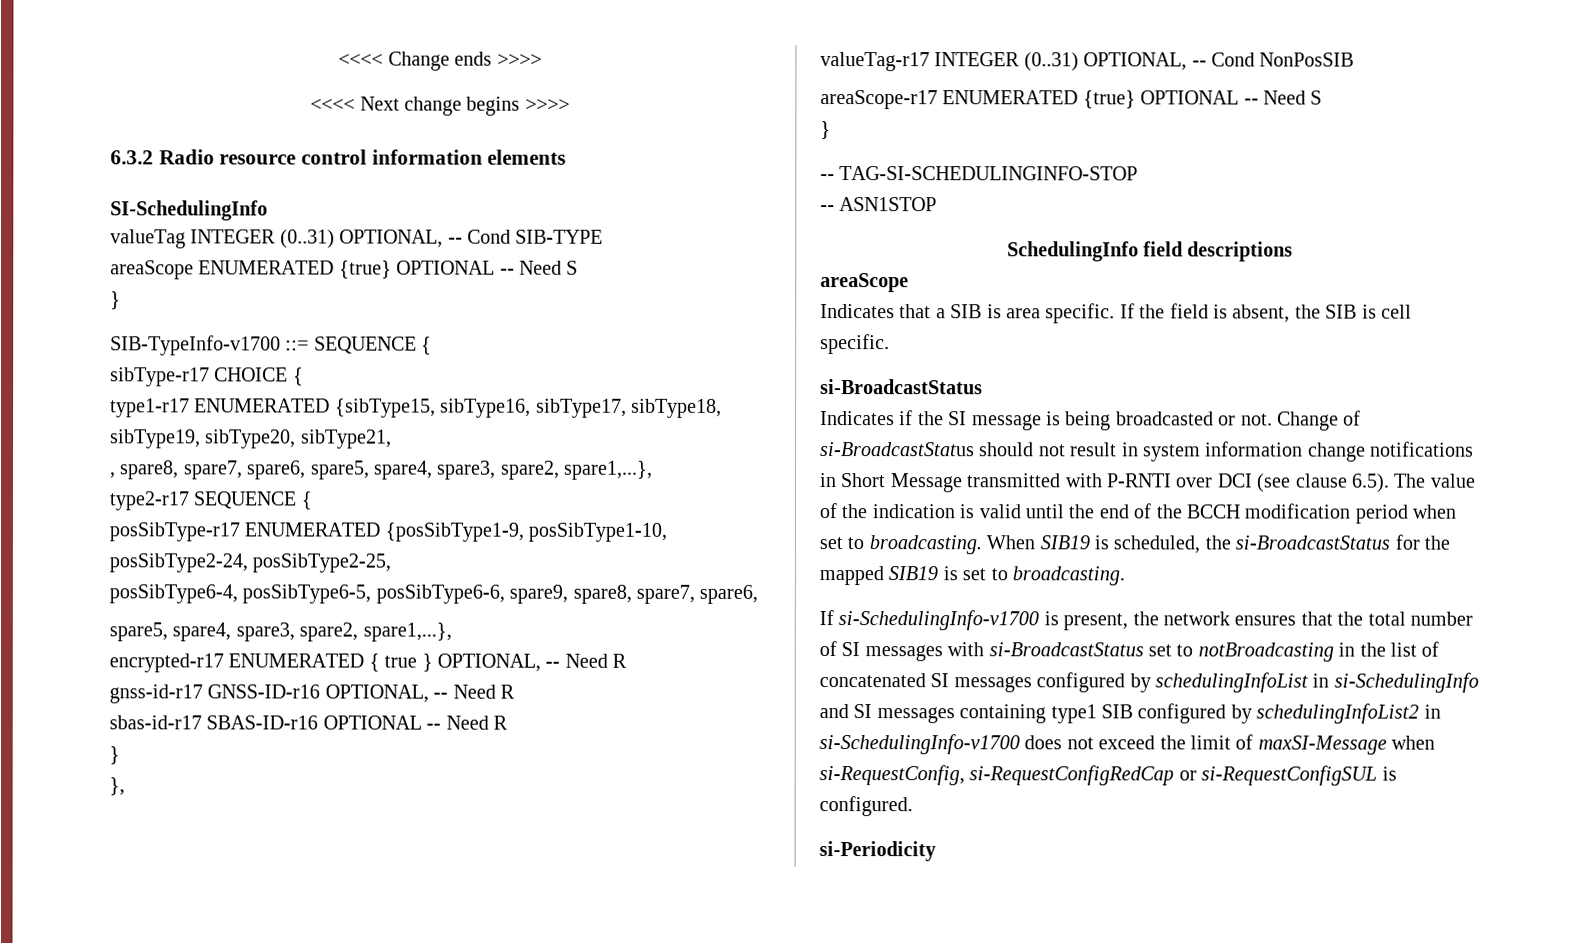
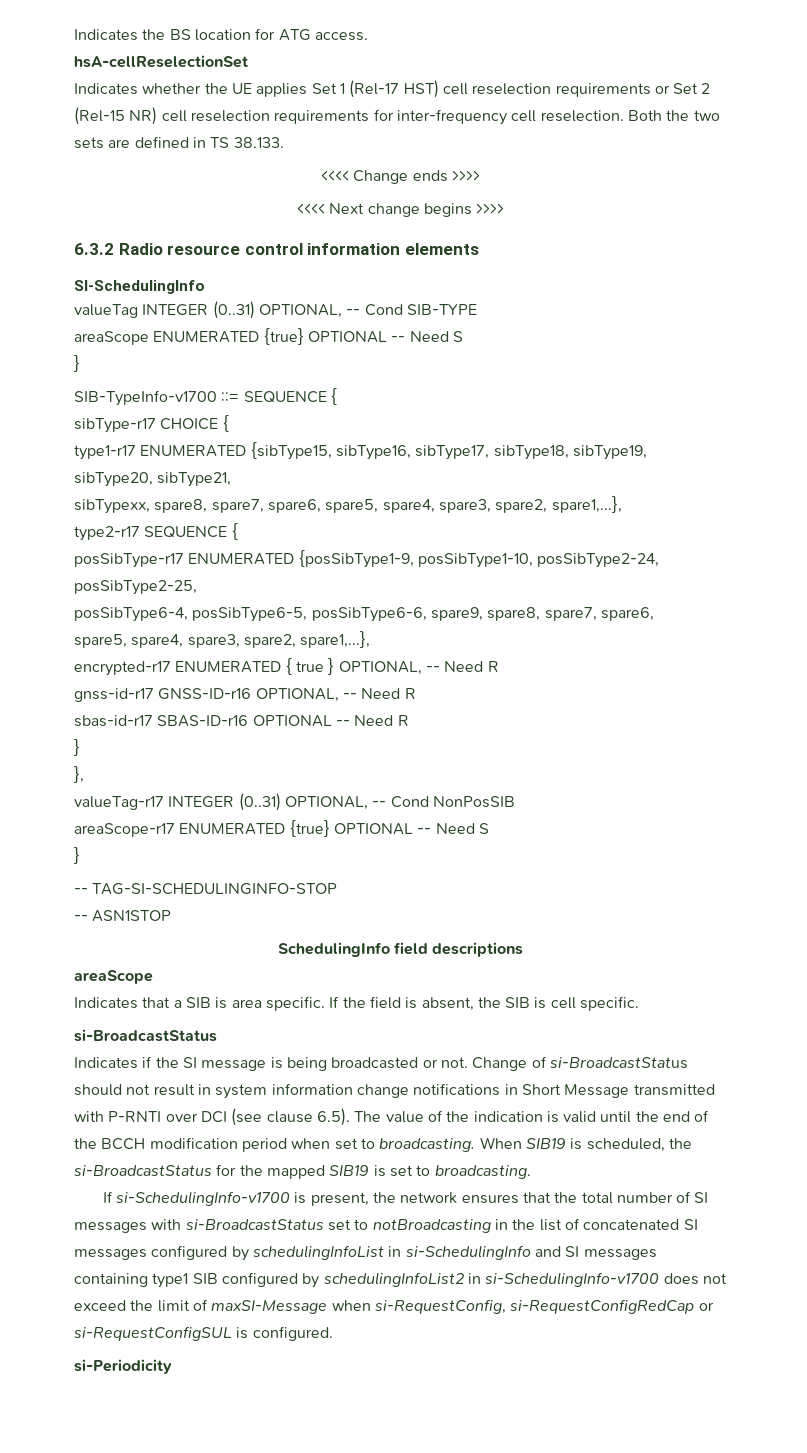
+ Indicates the BS location for ATG access.
+ hsA-cellReselectionSet
+ Indicates whether the UE applies Set 1 (Rel-17 HST) cell reselection requirements or Set 2 (Rel-15 NR) cell reselection requirements for inter-frequency cell reselection. Both the two sets are defined in TS 38.133.
- , spare8, spare7, spare6, spare5, spare4, spare3, spare2, spare1,...},
+ sibTypexx, spare8, spare7, spare6, spare5, spare4, spare3, spare2, spare1,...},

